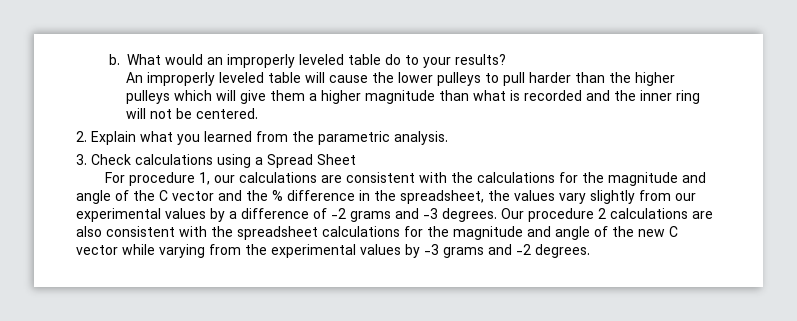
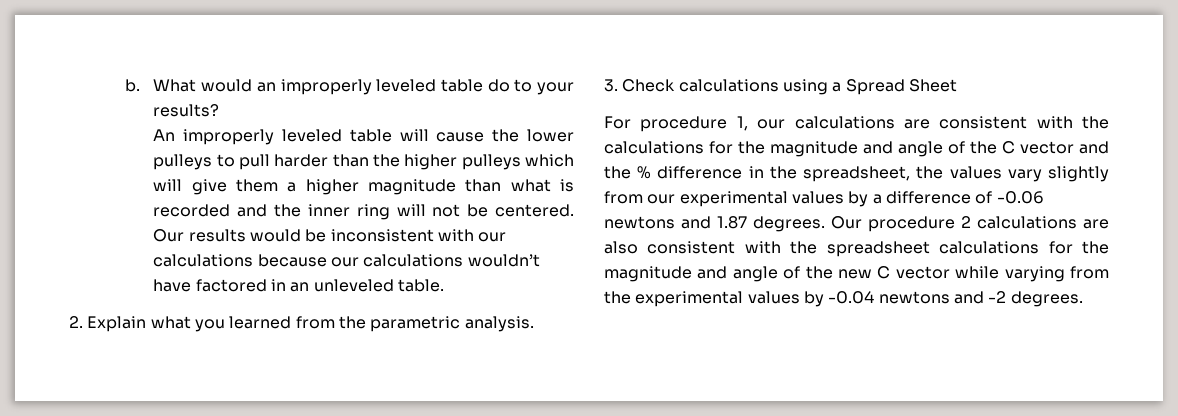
+ Our results would be inconsistent with our calculations because our calculations wouldn’t have factored in an unleveled table.
- For procedure 1, our calculations are consistent with the calculations for the magnitude and angle of the C vector and the % difference in the spreadsheet, the values vary slightly from our experimental values by a difference of -2 grams and -3 degrees.
+ For procedure 1, our calculations are consistent with the calculations for the magnitude and angle of the C vector and the % difference in the spreadsheet, the values vary slightly from our experimental values by a difference of -0.06 newtons and 1.87 degrees.
- Our procedure 2 calculations are also consistent with the spreadsheet calculations for the magnitude and angle of the new C vector while varying from the experimental values by -3 grams and -2 degrees.
+ Our procedure 2 calculations are also consistent with the spreadsheet calculations for the magnitude and angle of the new C vector while varying from the experimental values by -0.04 newtons and -2 degrees.

